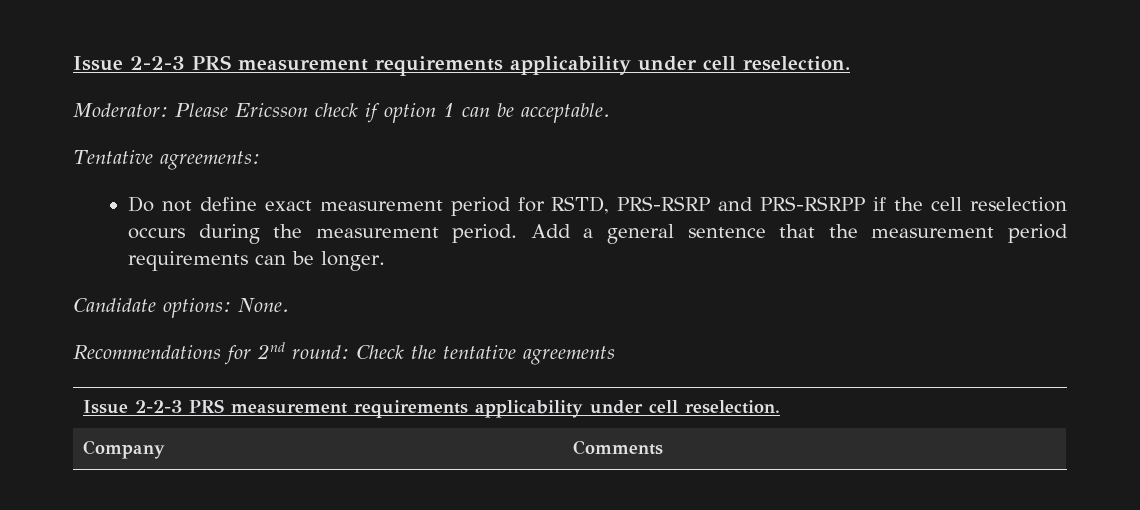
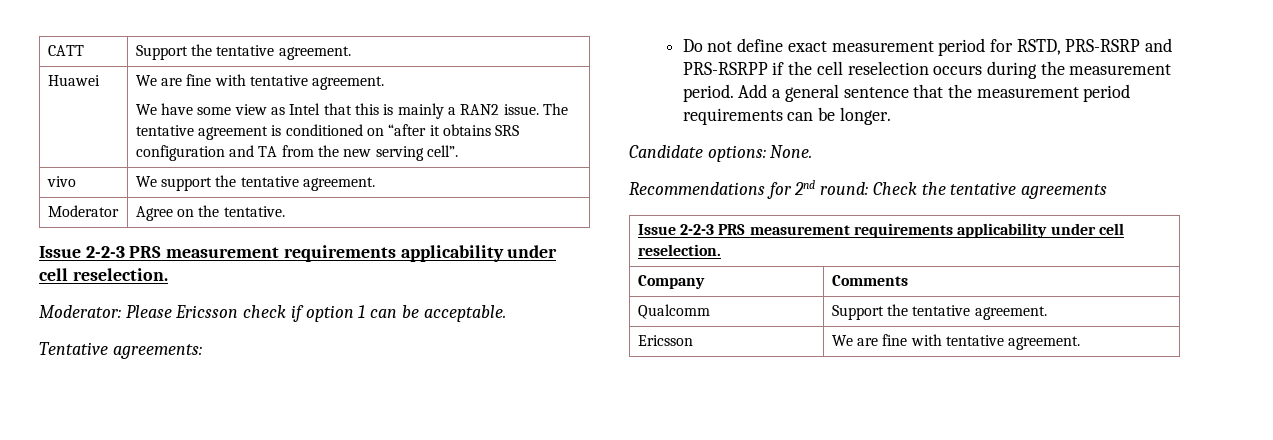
+ CATT | Support the tentative agreement.
+ Huawei | We are fine with tentative agreement.
+ We have some view as Intel that this is mainly a RAN2 issue. The tentative agreement is conditioned on “after it obtains SRS configuration and TA from the new serving cell”.
+ vivo | We support the tentative agreement.
+ Moderator | Agree on the tentative.
+ Qualcomm | Support the tentative agreement.
+ Ericsson | We are fine with tentative agreement.

